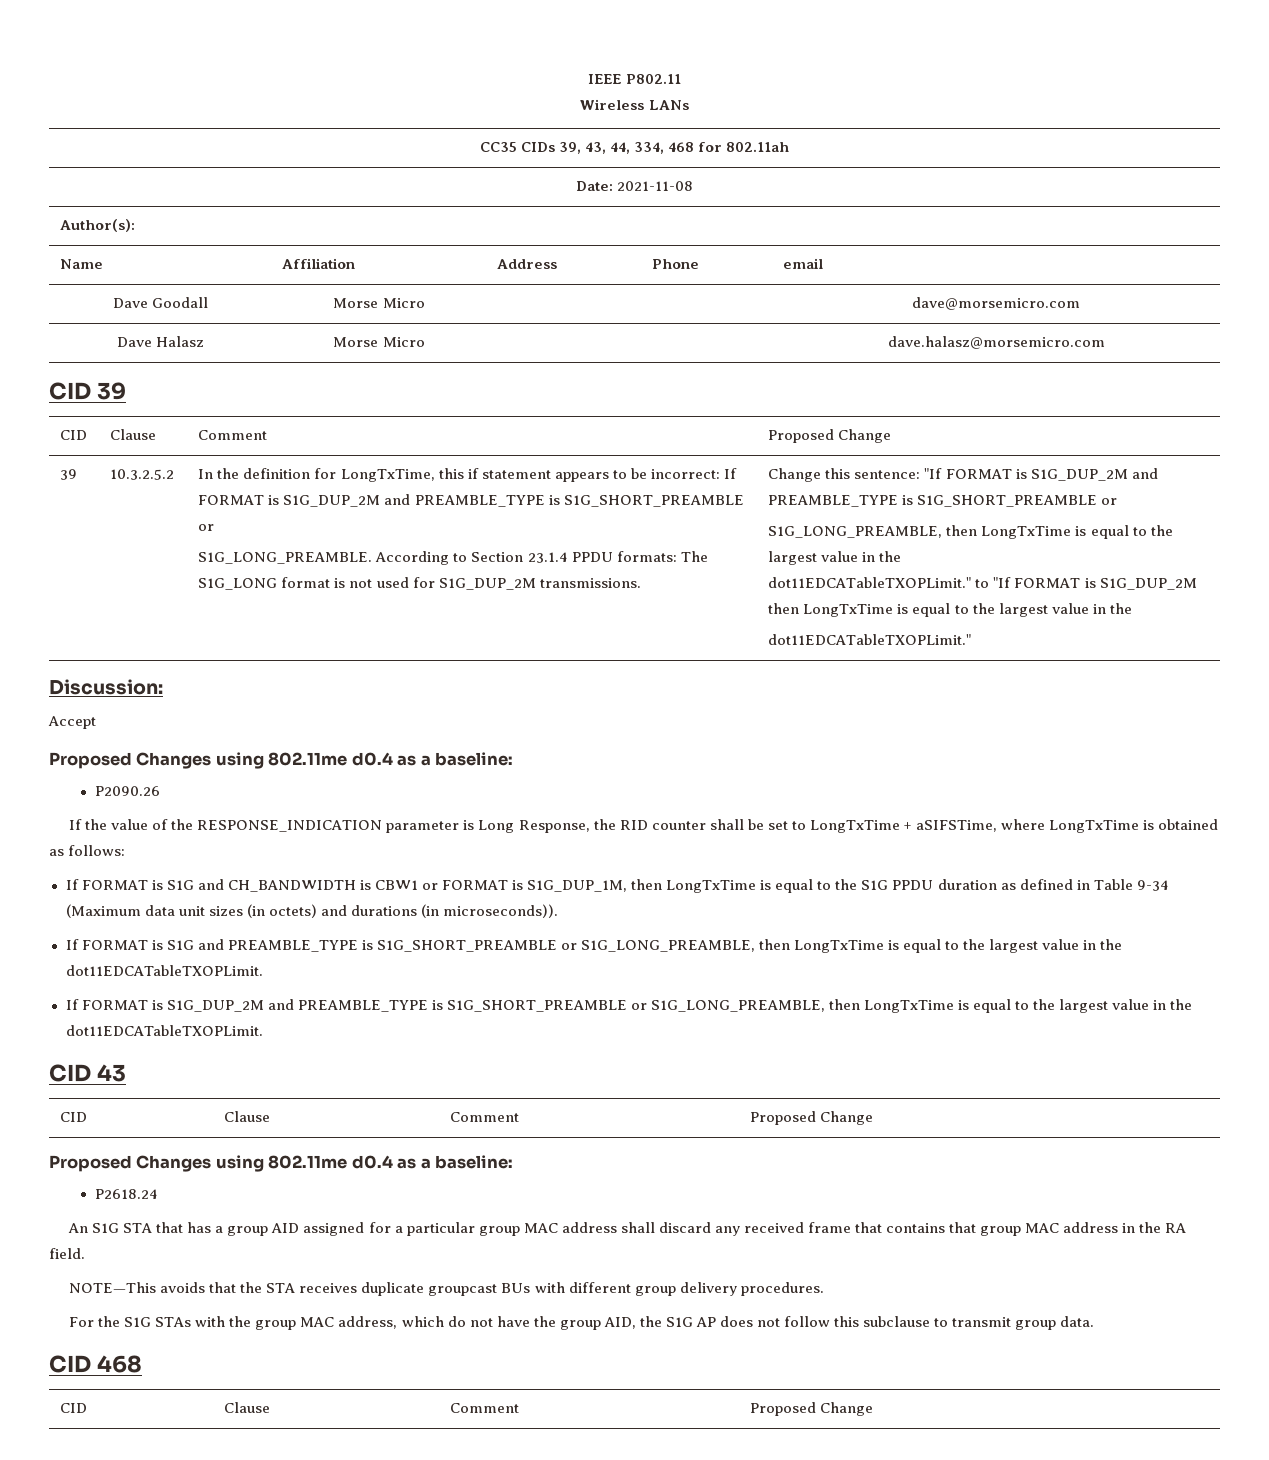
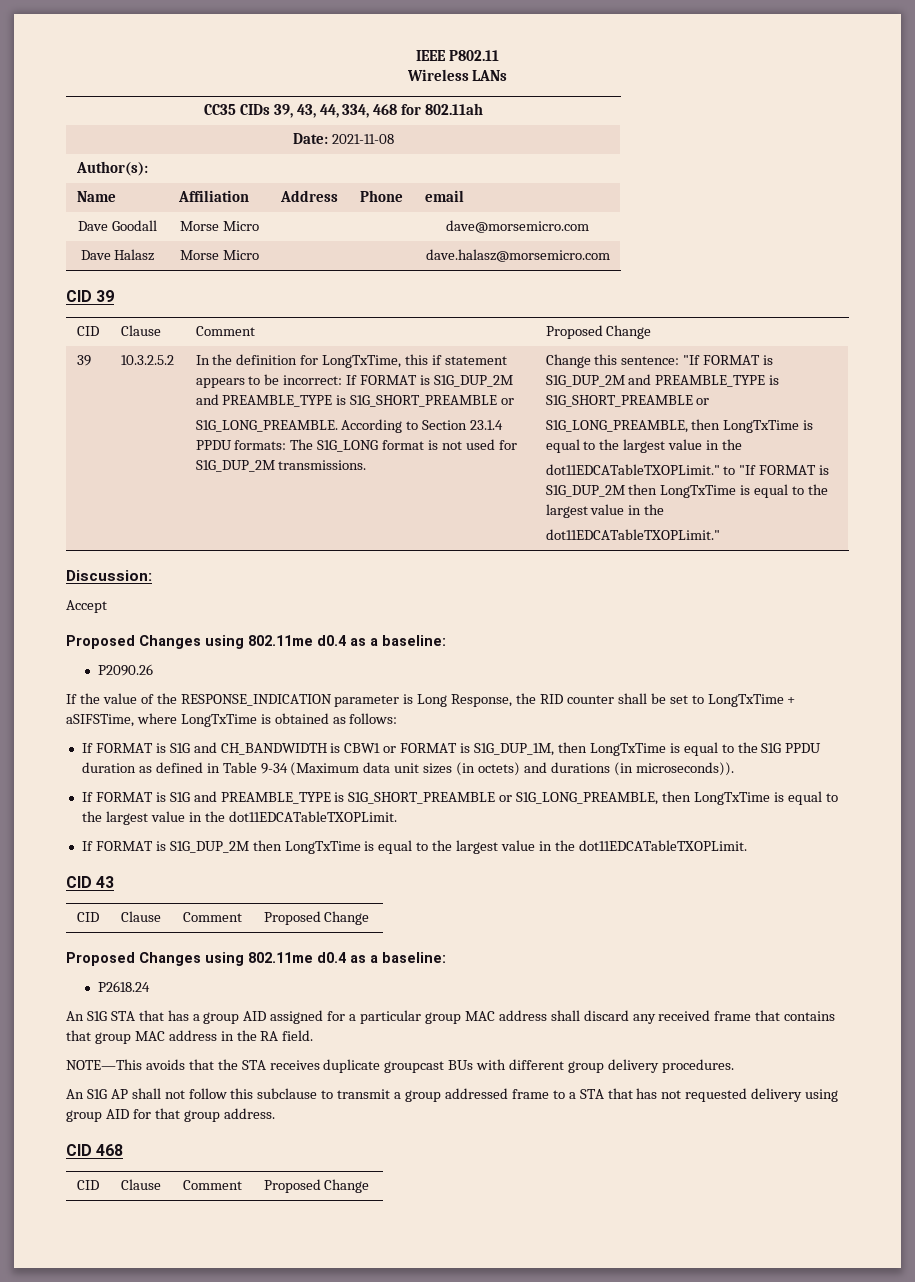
- If FORMAT is S1G_DUP_2M and PREAMBLE_TYPE is S1G_SHORT_PREAMBLE or S1G_LONG_PREAMBLE, then LongTxTime is equal to the largest value in the dot11EDCATableTXOPLimit.
+ If FORMAT is S1G_DUP_2M then LongTxTime is equal to the largest value in the dot11EDCATableTXOPLimit.
- For the S1G STAs with the group MAC address, which do not have the group AID, the S1G AP does not follow this subclause to transmit group data.
+ An S1G AP shall not follow this subclause to transmit a group addressed frame to a STA that has not requested delivery using group AID for that group address.

